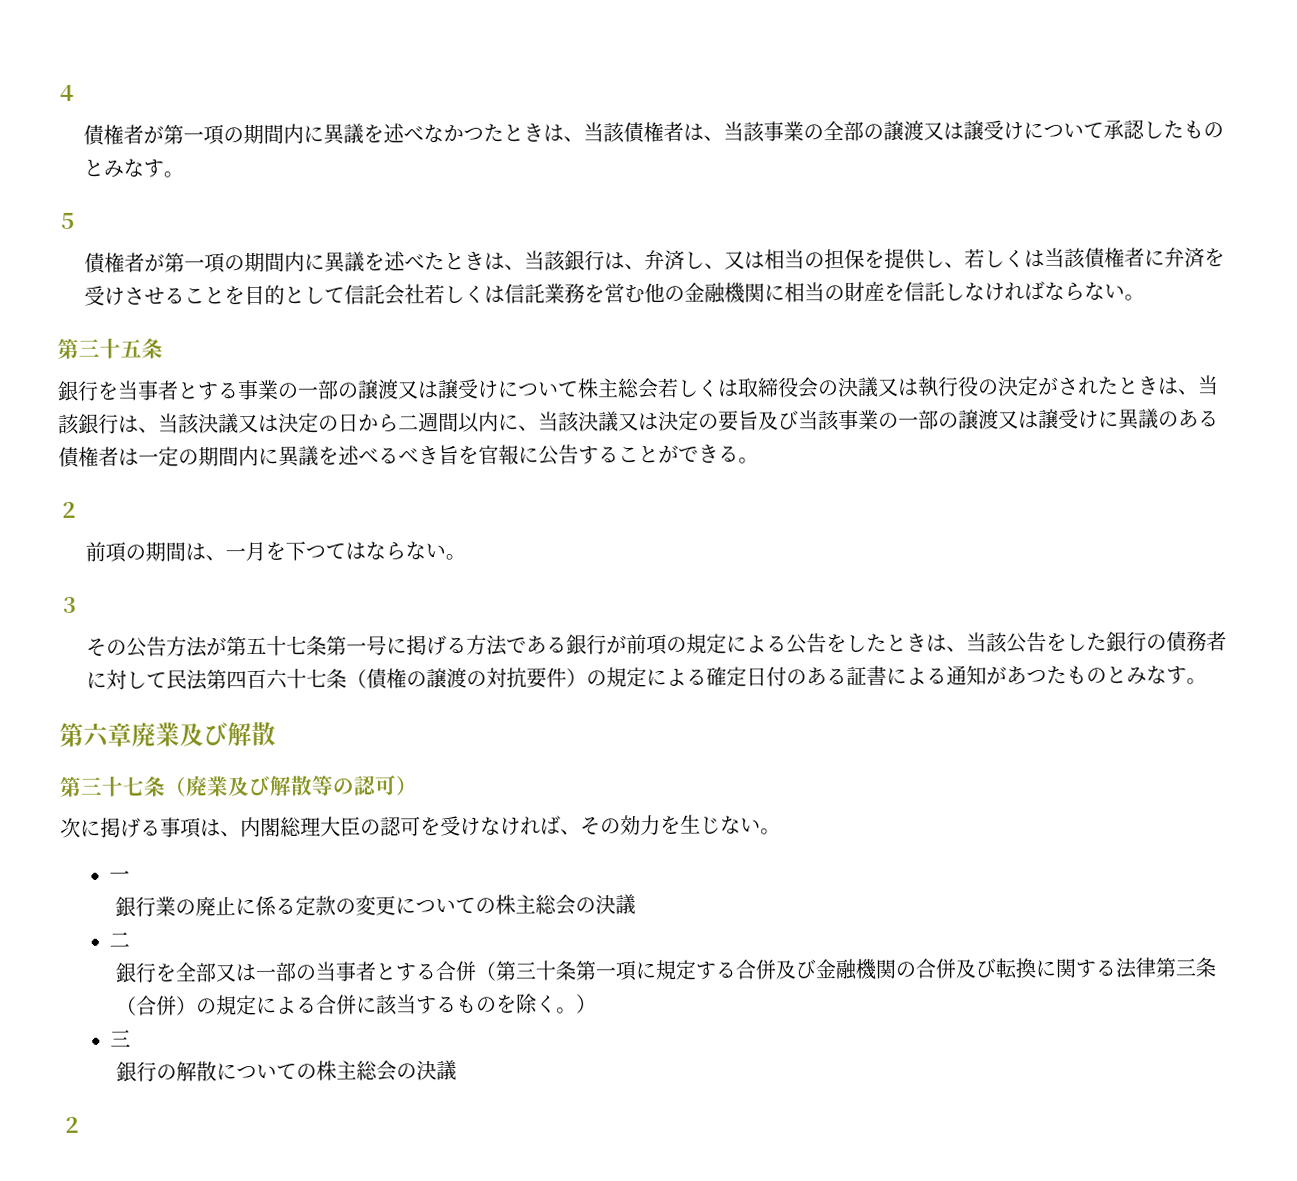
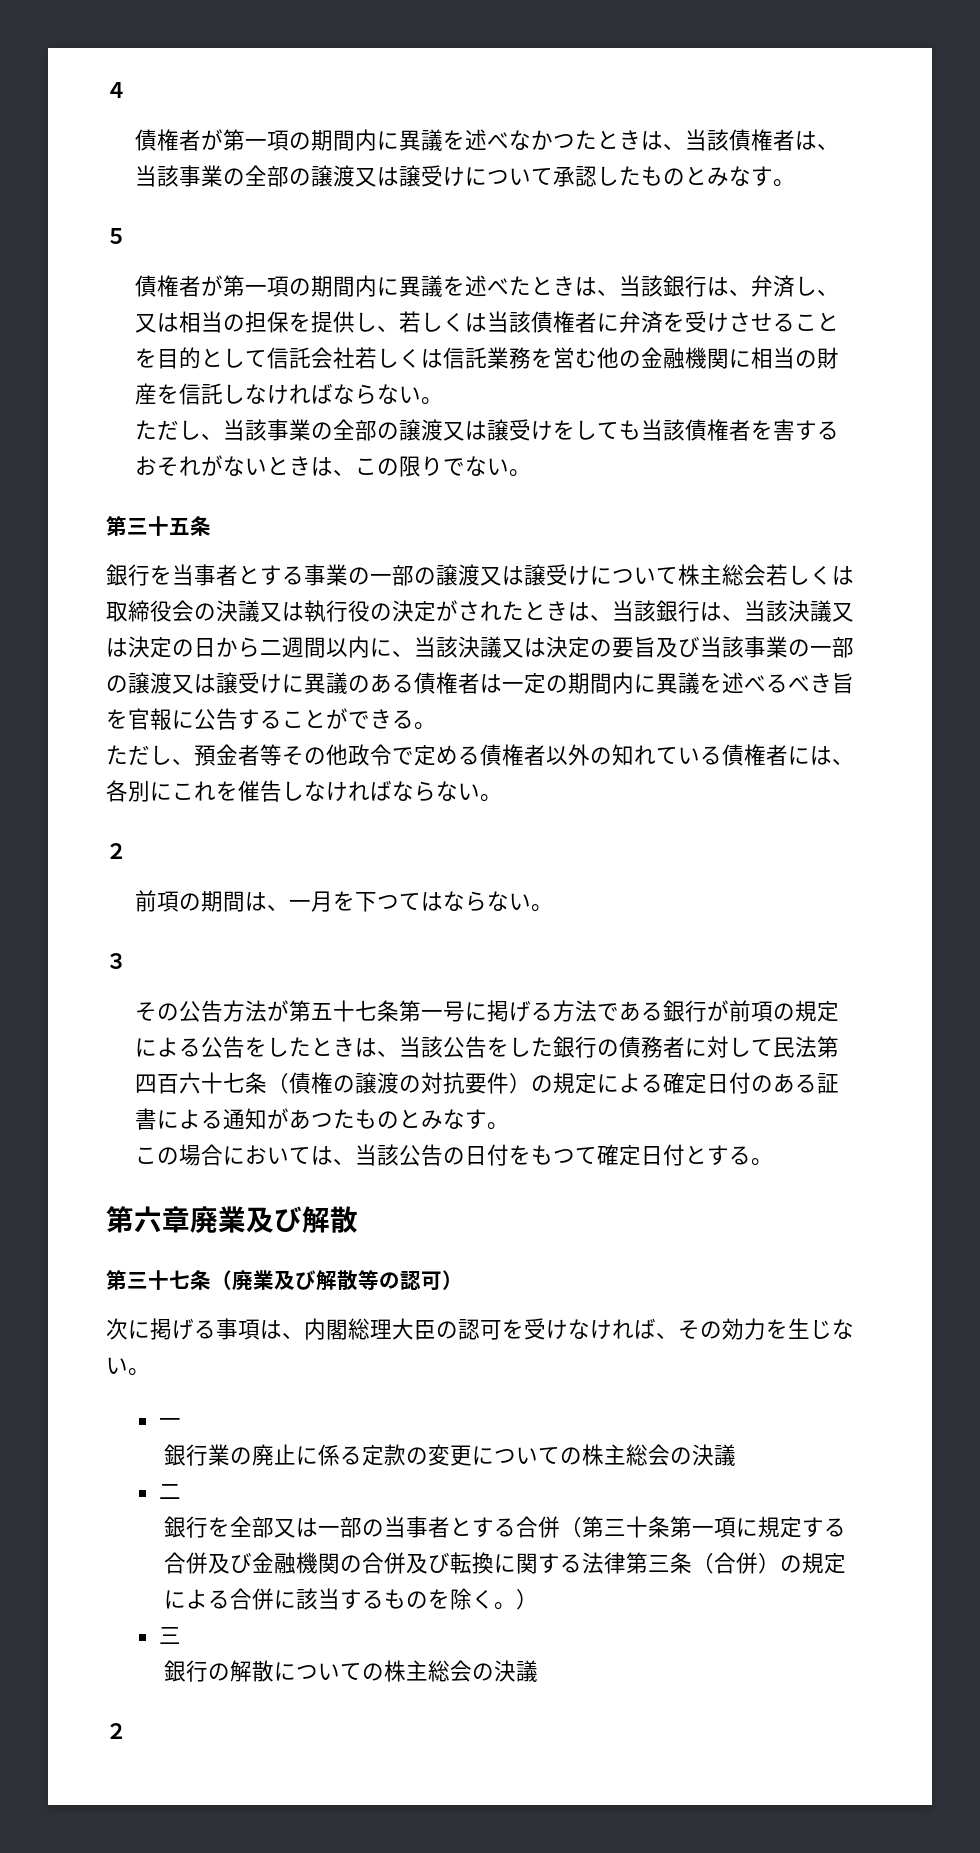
+ ただし、当該事業の全部の譲渡又は譲受けをしても当該債権者を害するおそれがないときは、この限りでない。
+ ただし、預金者等その他政令で定める債権者以外の知れている債権者には、各別にこれを催告しなければならない。
+ この場合においては、当該公告の日付をもつて確定日付とする。

